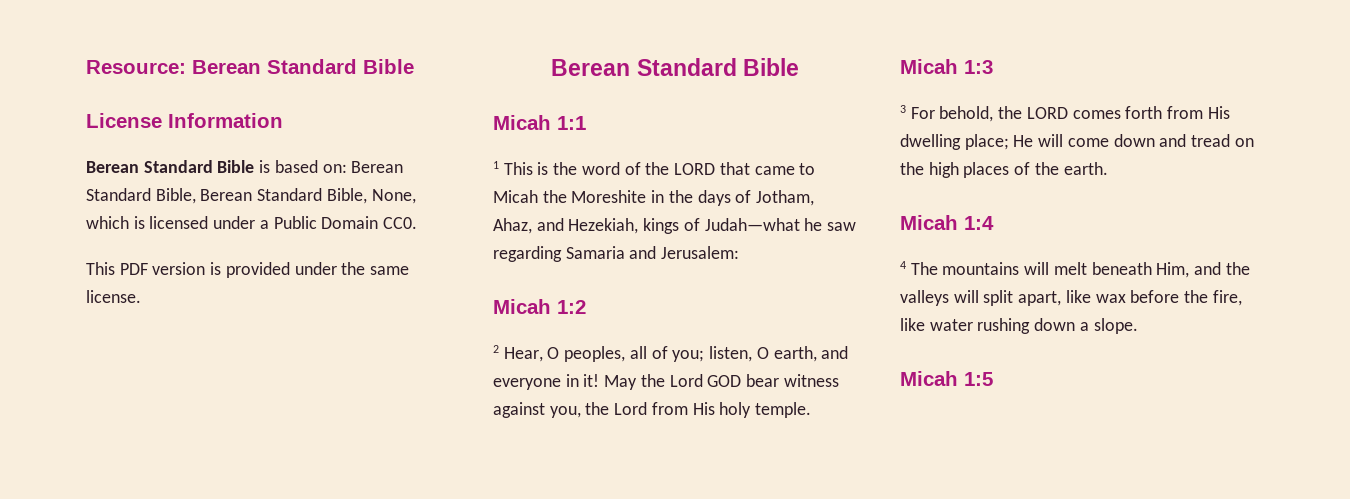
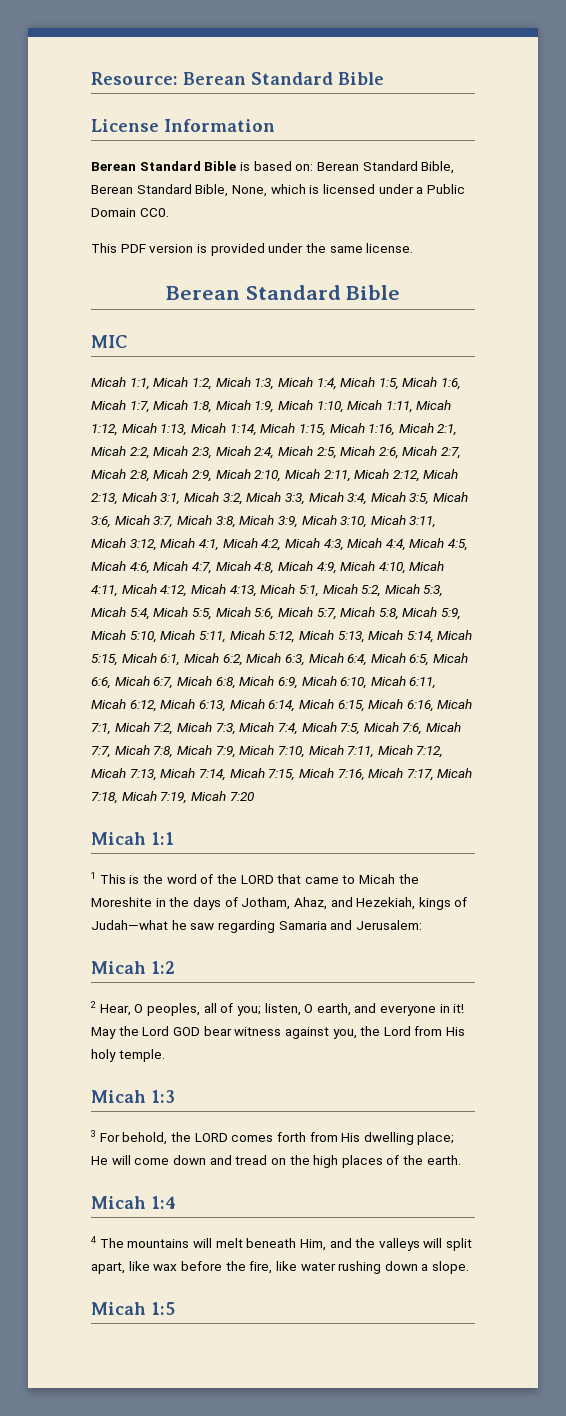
+ MIC
+ Micah 1:1, Micah 1:2, Micah 1:3, Micah 1:4, Micah 1:5, Micah 1:6, Micah 1:7, Micah 1:8, Micah 1:9, Micah 1:10, Micah 1:11, Micah 1:12, Micah 1:13, Micah 1:14, Micah 1:15, Micah 1:16, Micah 2:1, Micah 2:2, Micah 2:3, Micah 2:4, Micah 2:5, Micah 2:6, Micah 2:7, Micah 2:8, Micah 2:9, Micah 2:10, Micah 2:11, Micah 2:12, Micah 2:13, Micah 3:1, Micah 3:2, Micah 3:3, Micah 3:4, Micah 3:5, Micah 3:6, Micah 3:7, Micah 3:8, Micah 3:9, Micah 3:10, Micah 3:11, Micah 3:12, Micah 4:1, Micah 4:2, Micah 4:3, Micah 4:4, Micah 4:5, Micah 4:6, Micah 4:7, Micah 4:8, Micah 4:9, Micah 4:10, Micah 4:11, Micah 4:12, Micah 4:13, Micah 5:1, Micah 5:2, Micah 5:3, Micah 5:4, Micah 5:5, Micah 5:6, Micah 5:7, Micah 5:8, Micah 5:9, Micah 5:10, Micah 5:11, Micah 5:12, Micah 5:13, Micah 5:14, Micah 5:15, Micah 6:1, Micah 6:2, Micah 6:3, Micah 6:4, Micah 6:5, Micah 6:6, Micah 6:7, Micah 6:8, Micah 6:9, Micah 6:10, Micah 6:11, Micah 6:12, Micah 6:13, Micah 6:14, Micah 6:15, Micah 6:16, Micah 7:1, Micah 7:2, Micah 7:3, Micah 7:4, Micah 7:5, Micah 7:6, Micah 7:7, Micah 7:8, Micah 7:9, Micah 7:10, Micah 7:11, Micah 7:12, Micah 7:13, Micah 7:14, Micah 7:15, Micah 7:16, Micah 7:17, Micah 7:18, Micah 7:19, Micah 7:20

